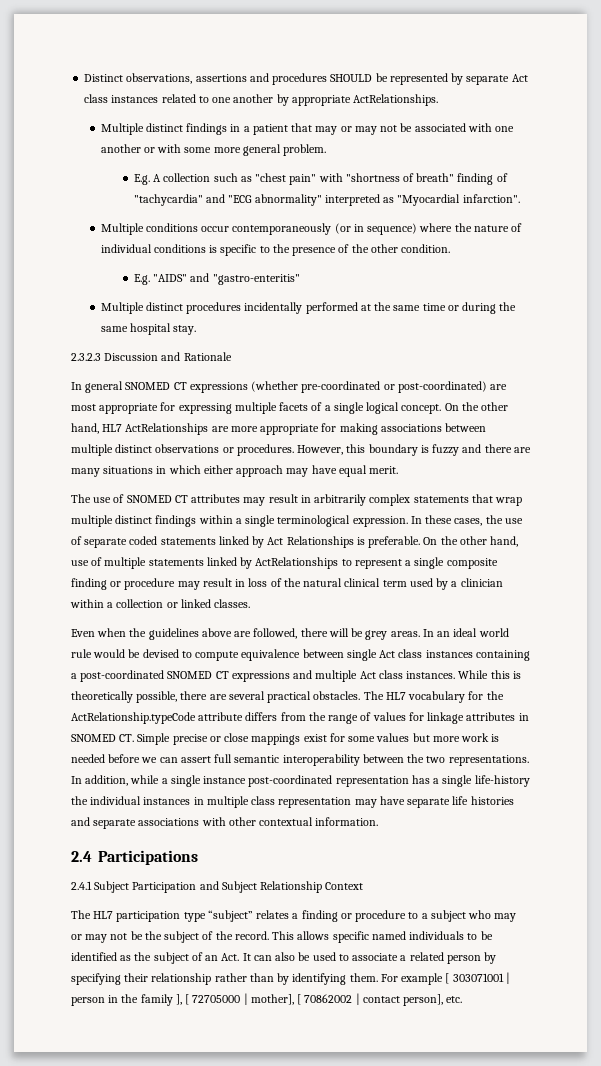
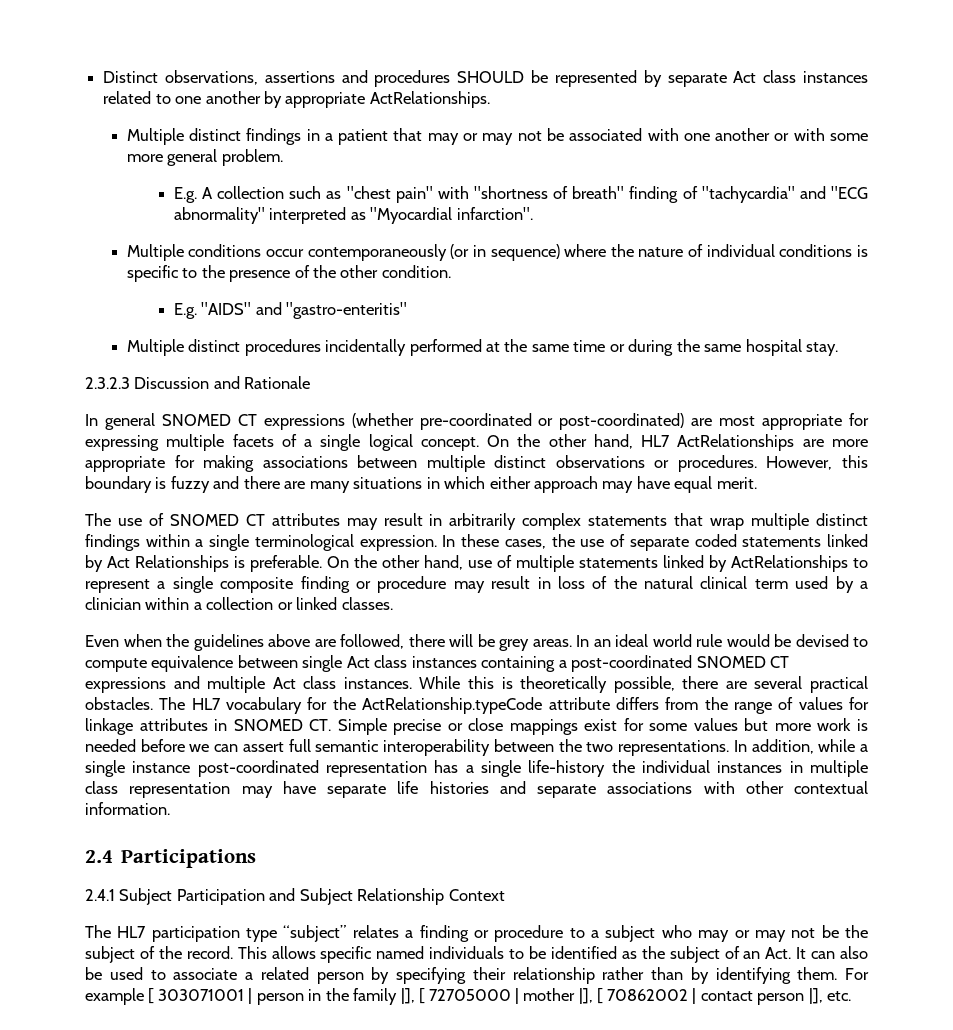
- For example [ 303071001 | person in the family ], [ 72705000 | mother], [ 70862002 | contact person], etc.
+ For example [ 303071001 | person in the family |], [ 72705000 | mother |], [ 70862002 | contact person |], etc.

